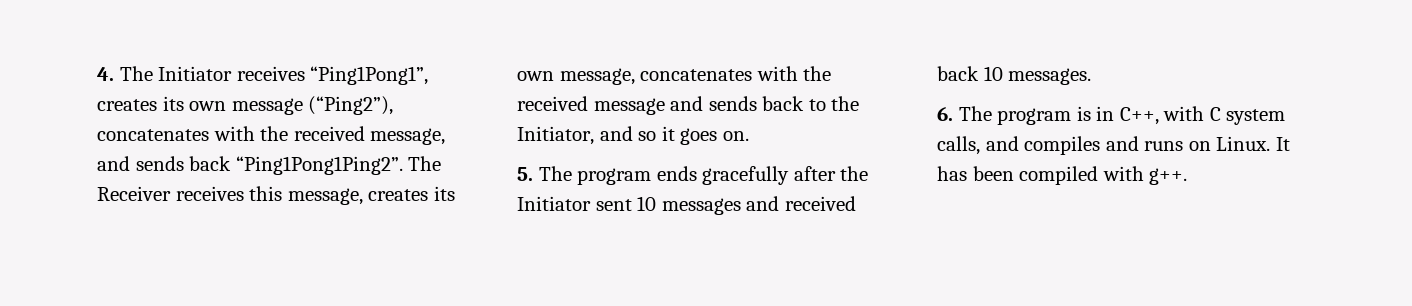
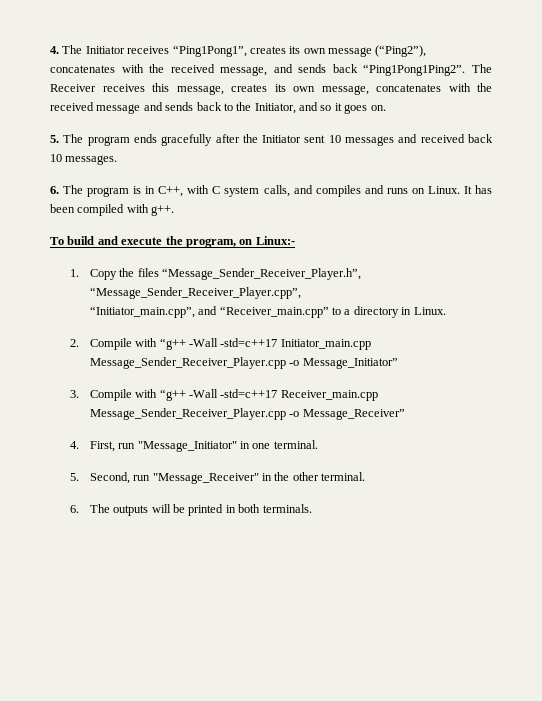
+ To build and execute the program, on Linux:-
+ 1. Copy the files “Message_Sender_Receiver_Player.h”, “Message_Sender_Receiver_Player.cpp”,
+ “Initiator_main.cpp”, and “Receiver_main.cpp” to a directory in Linux.
+ 2. Compile with “g++ -Wall -std=c++17 Initiator_main.cpp Message_Sender_Receiver_Player.cpp -o Message_Initiator”
+ 3. Compile with “g++ -Wall -std=c++17 Receiver_main.cpp Message_Sender_Receiver_Player.cpp -o Message_Receiver”
+ 4. First, run "Message_Initiator" in one terminal.
+ 5. Second, run "Message_Receiver" in the other terminal.
+ 6. The outputs will be printed in both terminals.

